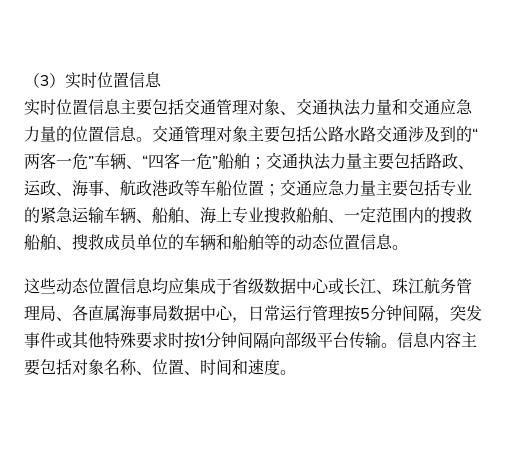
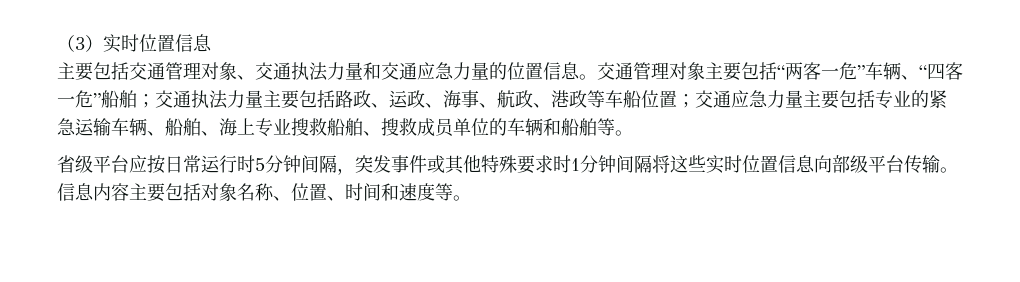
- 实时位置信息主要包括交通管理对象、交通执法力量和交通应急力量的位置信息。
+ 主要包括交通管理对象、交通执法力量和交通应急力量的位置信息。
- 交通管理对象主要包括公路水路交通涉及到的“两客一危”车辆、“四客一危”船舶；
+ 交通管理对象主要包括“两客一危”车辆、“四客一危”船舶；
- 交通执法力量主要包括路政、运政、海事、航政港政等车船位置；
+ 交通执法力量主要包括路政、运政、海事、航政、港政等车船位置；
- 交通应急力量主要包括专业的紧急运输车辆、船舶、海上专业搜救船舶、一定范围内的搜救船舶、搜救成员单位的车辆和船舶等的动态位置信息。
- 这些动态位置信息均应集成于省级数据中心或长江、珠江航务管理局、各直属海事局数据中心，日常运行管理按5分钟间隔，突发事件或其他特殊要求时按1分钟间隔向部级平台传输。
+ 交通应急力量主要包括专业的紧急运输车辆、船舶、海上专业搜救船舶、搜救成员单位的车辆和船舶等。
+ 省级平台应按日常运行时5分钟间隔，突发事件或其他特殊要求时1分钟间隔将这些实时位置信息向部级平台传输。
- 信息内容主要包括对象名称、位置、时间和速度。
+ 信息内容主要包括对象名称、位置、时间和速度等。

